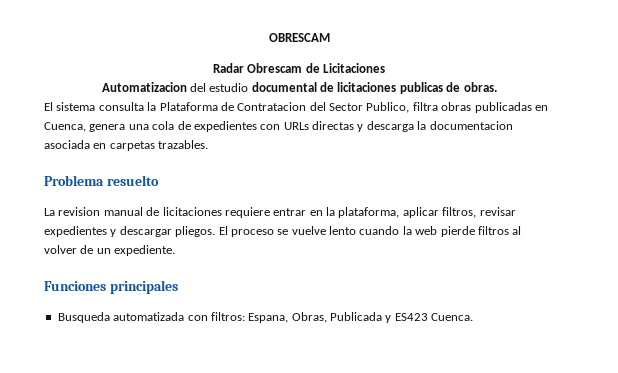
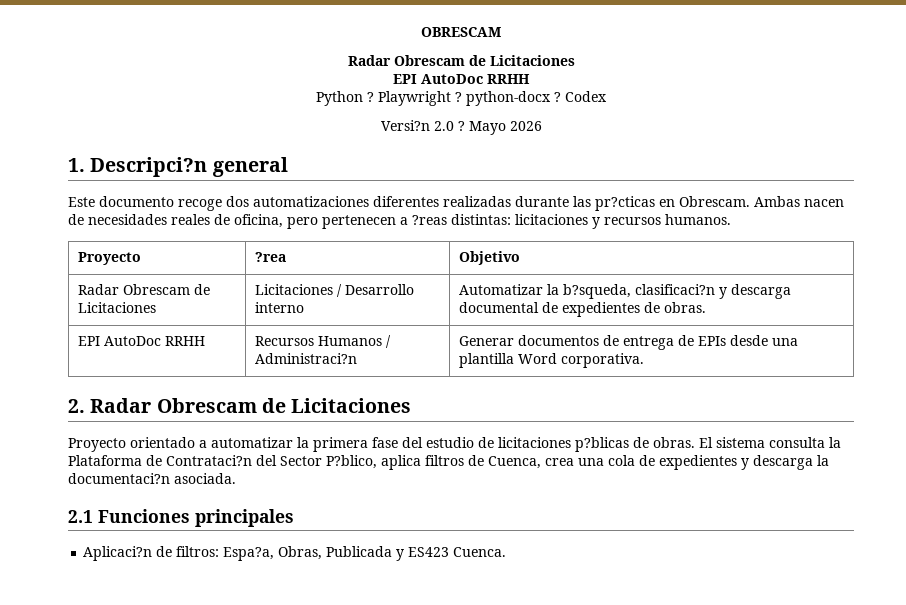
  OBRESCAM
  Radar Obrescam de Licitaciones
- Automatizacion del estudio documental de licitaciones publicas de obras.
- El sistema consulta la Plataforma de Contratacion del Sector Publico, filtra obras publicadas en Cuenca, genera una cola de expedientes con URLs directas y descarga la documentacion asociada en carpetas trazables.
- Problema resuelto
- La revision manual de licitaciones requiere entrar en la plataforma, aplicar filtros, revisar expedientes y descargar pliegos. El proceso se vuelve lento cuando la web pierde filtros al volver de un expediente.
- Funciones principales
- Busqueda automatizada con filtros: Espana, Obras, Publicada y ES423 Cuenca.
+ EPI AutoDoc RRHH
+ Python ? Playwright ? python-docx ? Codex
+ Versi?n 2.0 ? Mayo 2026
+ 1. Descripci?n general
+ Este documento recoge dos automatizaciones diferentes realizadas durante las pr?cticas en Obrescam. Ambas nacen de necesidades reales de oficina, pero pertenecen a ?reas distintas: licitaciones y recursos humanos.
+ Proyecto | ?rea | Objetivo
+ Radar Obrescam de Licitaciones | Licitaciones / Desarrollo interno | Automatizar la b?squeda, clasificaci?n y descarga documental de expedientes de obras.
+ EPI AutoDoc RRHH | Recursos Humanos / Administraci?n | Generar documentos de entrega de EPIs desde una plantilla Word corporativa.
+ 2. Radar Obrescam de Licitaciones
+ Proyecto orientado a automatizar la primera fase del estudio de licitaciones p?blicas de obras. El sistema consulta la Plataforma de Contrataci?n del Sector P?blico, aplica filtros de Cuenca, crea una cola de expedientes y descarga la documentaci?n asociada.
+ 2.1 Funciones principales
+ Aplicaci?n de filtros: Espa?a, Obras, Publicada y ES423 Cuenca.

